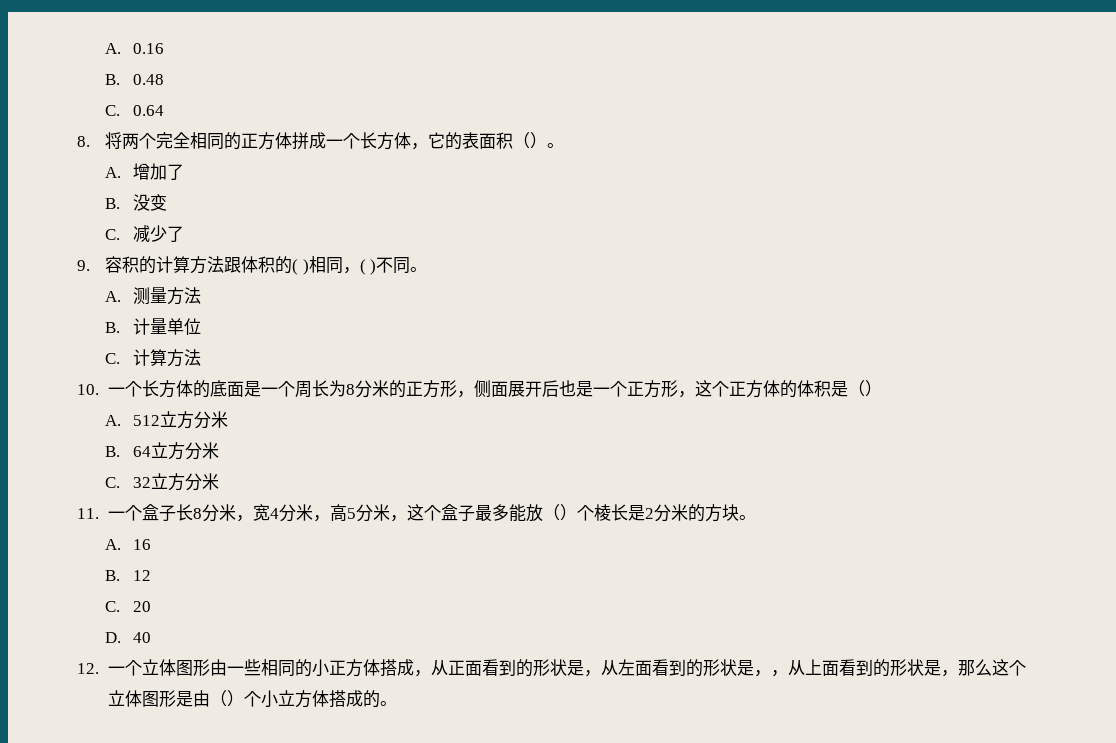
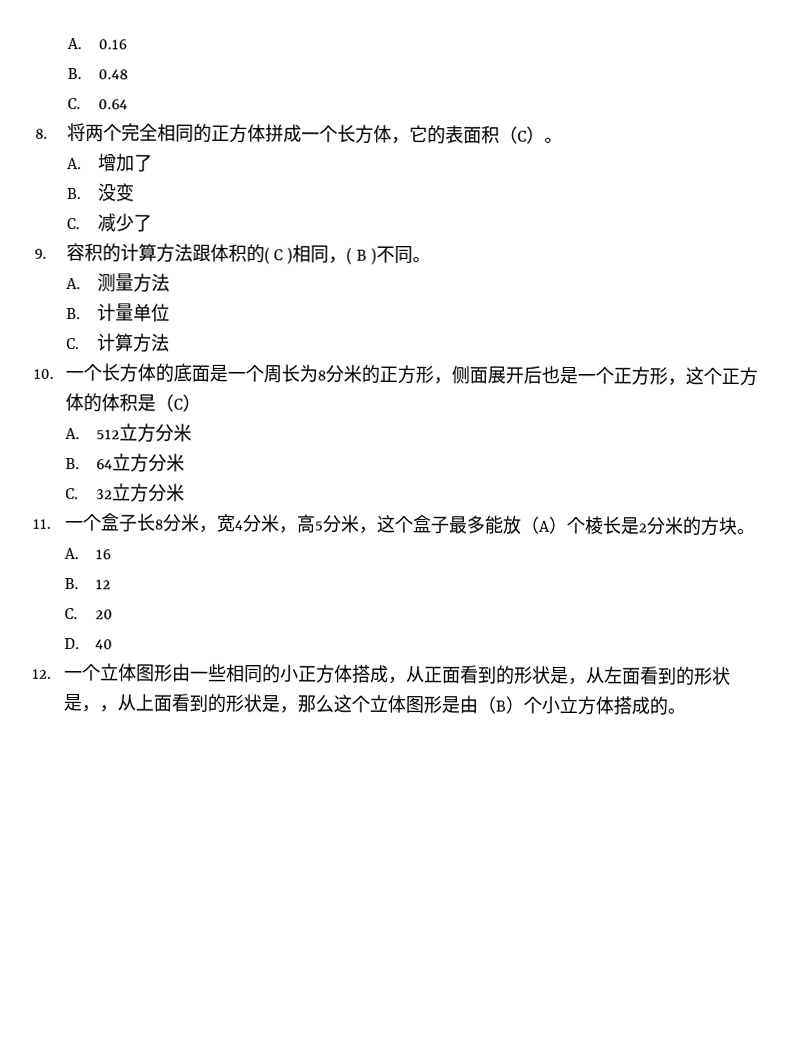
- 8.将两个完全相同的正方体拼成一个长方体，它的表面积（）。
+ 8.将两个完全相同的正方体拼成一个长方体，它的表面积（C）。
- 9.容积的计算方法跟体积的( )相同，( )不同。
+ 9.容积的计算方法跟体积的( C )相同，( B )不同。
- 10.一个长方体的底面是一个周长为8分米的正方形，侧面展开后也是一个正方形，这个正方体的体积是（）
+ 10.一个长方体的底面是一个周长为8分米的正方形，侧面展开后也是一个正方形，这个正方体的体积是（C）
- 11.一个盒子长8分米，宽4分米，高5分米，这个盒子最多能放（）个棱长是2分米的方块。
+ 11.一个盒子长8分米，宽4分米，高5分米，这个盒子最多能放（A）个棱长是2分米的方块。
- 12.一个立体图形由一些相同的小正方体搭成，从正面看到的形状是，从左面看到的形状是，，从上面看到的形状是，那么这个立体图形是由（）个小立方体搭成的。
+ 12.一个立体图形由一些相同的小正方体搭成，从正面看到的形状是，从左面看到的形状是，，从上面看到的形状是，那么这个立体图形是由（B）个小立方体搭成的。

